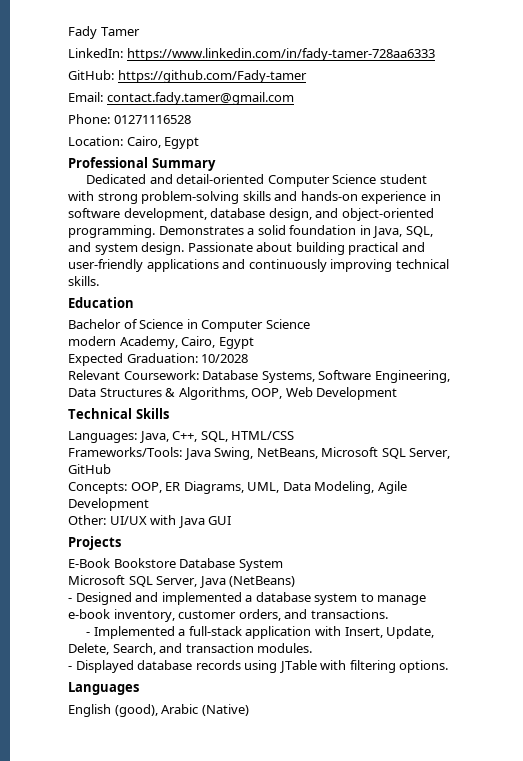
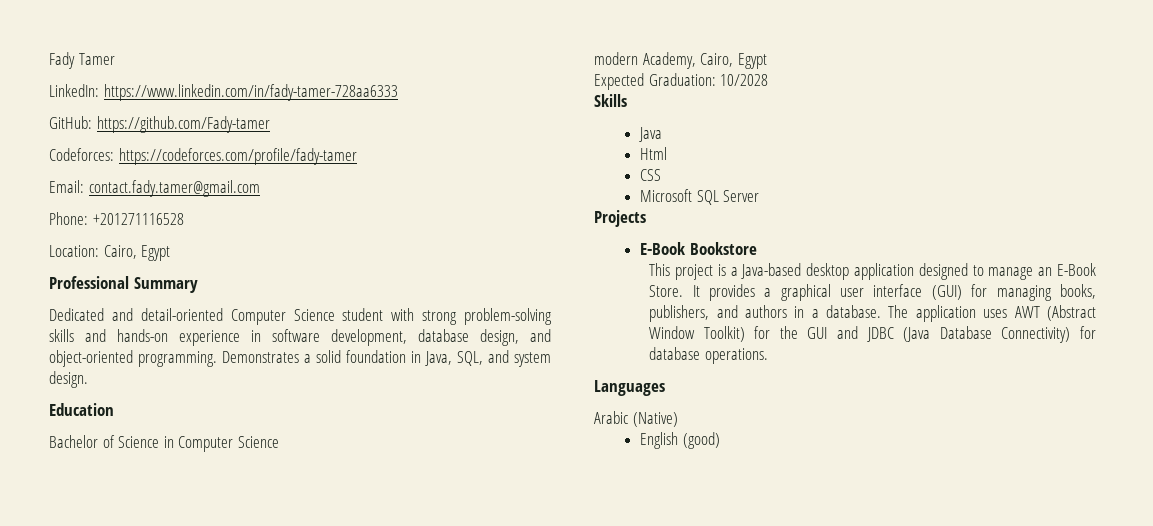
+ Codeforces: https://codeforces.com/profile/fady-tamer
- Phone: 01271116528
+ Phone: +201271116528
- Passionate about building practical and user-friendly applications and continuously improving technical skills.
- Relevant Coursework: Database Systems, Software Engineering, Data Structures & Algorithms, OOP, Web Development
- Technical Skills
- Languages: Java, C++, SQL, HTML/CSS
- Frameworks/Tools: Java Swing, NetBeans, Microsoft SQL Server, GitHub
- Concepts: OOP, ER Diagrams, UML, Data Modeling, Agile Development
- Other: UI/UX with Java GUI
+ Skills
+ Java
+ Html
+ CSS
+ Microsoft SQL Server
  Projects
- E-Book Bookstore Database System
- Microsoft SQL Server, Java (NetBeans)
- - Designed and implemented a database system to manage e-book inventory, customer orders, and transactions.
- - Implemented a full-stack application with Insert, Update, Delete, Search, and transaction modules.
- - Displayed database records using JTable with filtering options.
+ E-Book Bookstore
+ This project is a Java-based desktop application designed to manage an E-Book Store. It provides a graphical user interface (GUI) for managing books, publishers, and authors in a database. The application uses AWT (Abstract Window Toolkit) for the GUI and JDBC (Java Database Connectivity) for database operations.
- English (good), Arabic (Native)
+ Arabic (Native)
+ English (good)

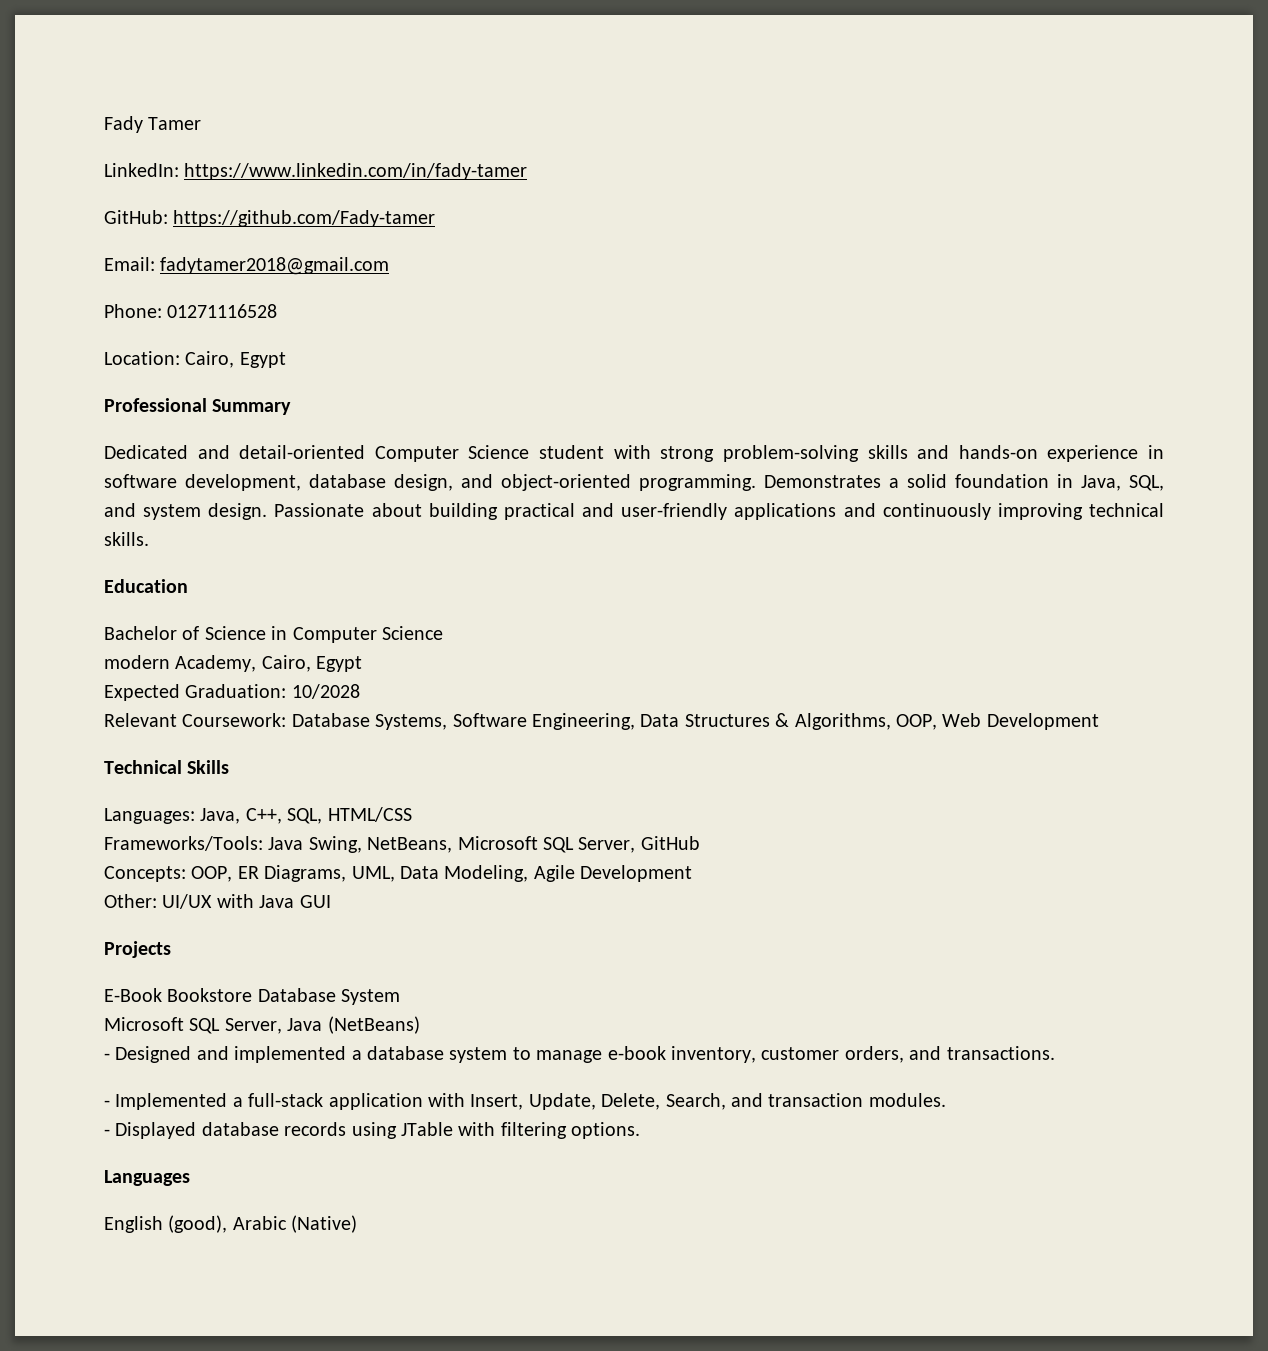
- LinkedIn: https://www.linkedin.com/in/fady-tamer-728aa6333
+ LinkedIn: https://www.linkedin.com/in/fady-tamer
- Codeforces: https://codeforces.com/profile/fady-tamer
- Email: contact.fady.tamer@gmail.com
+ Email: fadytamer2018@gmail.com
- Phone: +201271116528
+ Phone: 01271116528
+ Passionate about building practical and user-friendly applications and continuously improving technical skills.
- Skills
- Java
- Html
- CSS
- Microsoft SQL Server
+ Relevant Coursework: Database Systems, Software Engineering, Data Structures & Algorithms, OOP, Web Development
+ Technical Skills
+ Languages: Java, C++, SQL, HTML/CSS
+ Frameworks/Tools: Java Swing, NetBeans, Microsoft SQL Server, GitHub
+ Concepts: OOP, ER Diagrams, UML, Data Modeling, Agile Development
+ Other: UI/UX with Java GUI
  Projects
- E-Book Bookstore
- This project is a Java-based desktop application designed to manage an E-Book Store. It provides a graphical user interface (GUI) for managing books, publishers, and authors in a database. The application uses AWT (Abstract Window Toolkit) for the GUI and JDBC (Java Database Connectivity) for database operations.
+ E-Book Bookstore Database System
+ Microsoft SQL Server, Java (NetBeans)
+ - Designed and implemented a database system to manage e-book inventory, customer orders, and transactions.
+ - Implemented a full-stack application with Insert, Update, Delete, Search, and transaction modules.
+ - Displayed database records using JTable with filtering options.
- Arabic (Native)
+ English (good), Arabic (Native)
- English (good)

